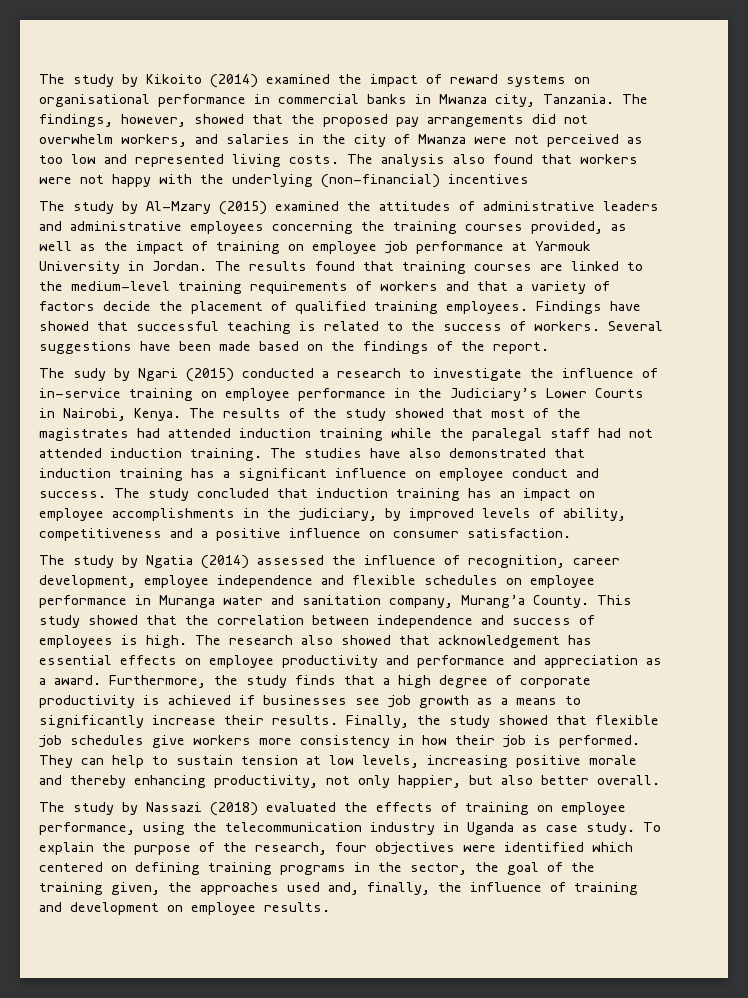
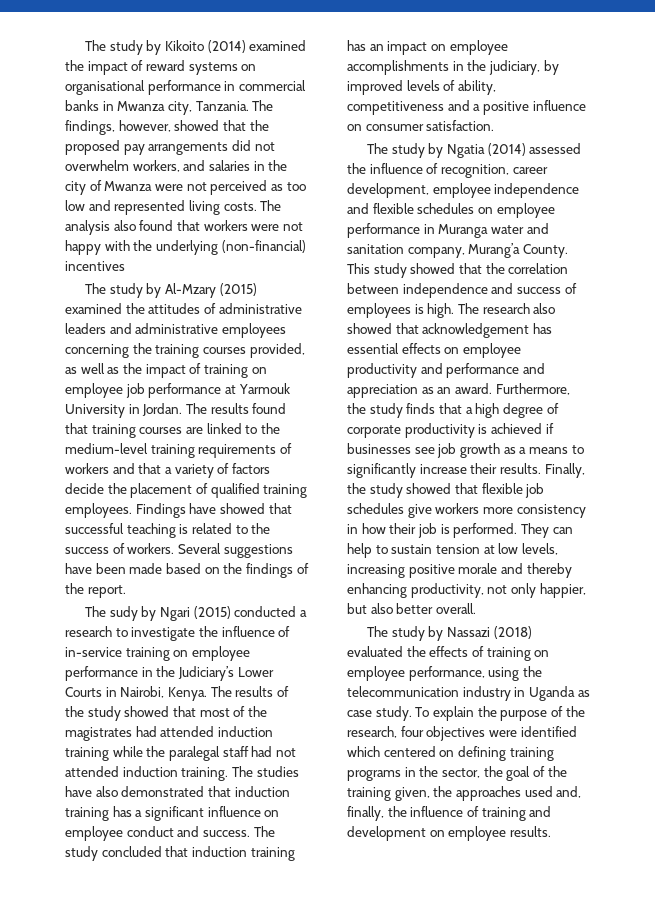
- The research also showed that acknowledgement has essential effects on employee productivity and performance and appreciation as a award.
+ The research also showed that acknowledgement has essential effects on employee productivity and performance and appreciation as an award.

